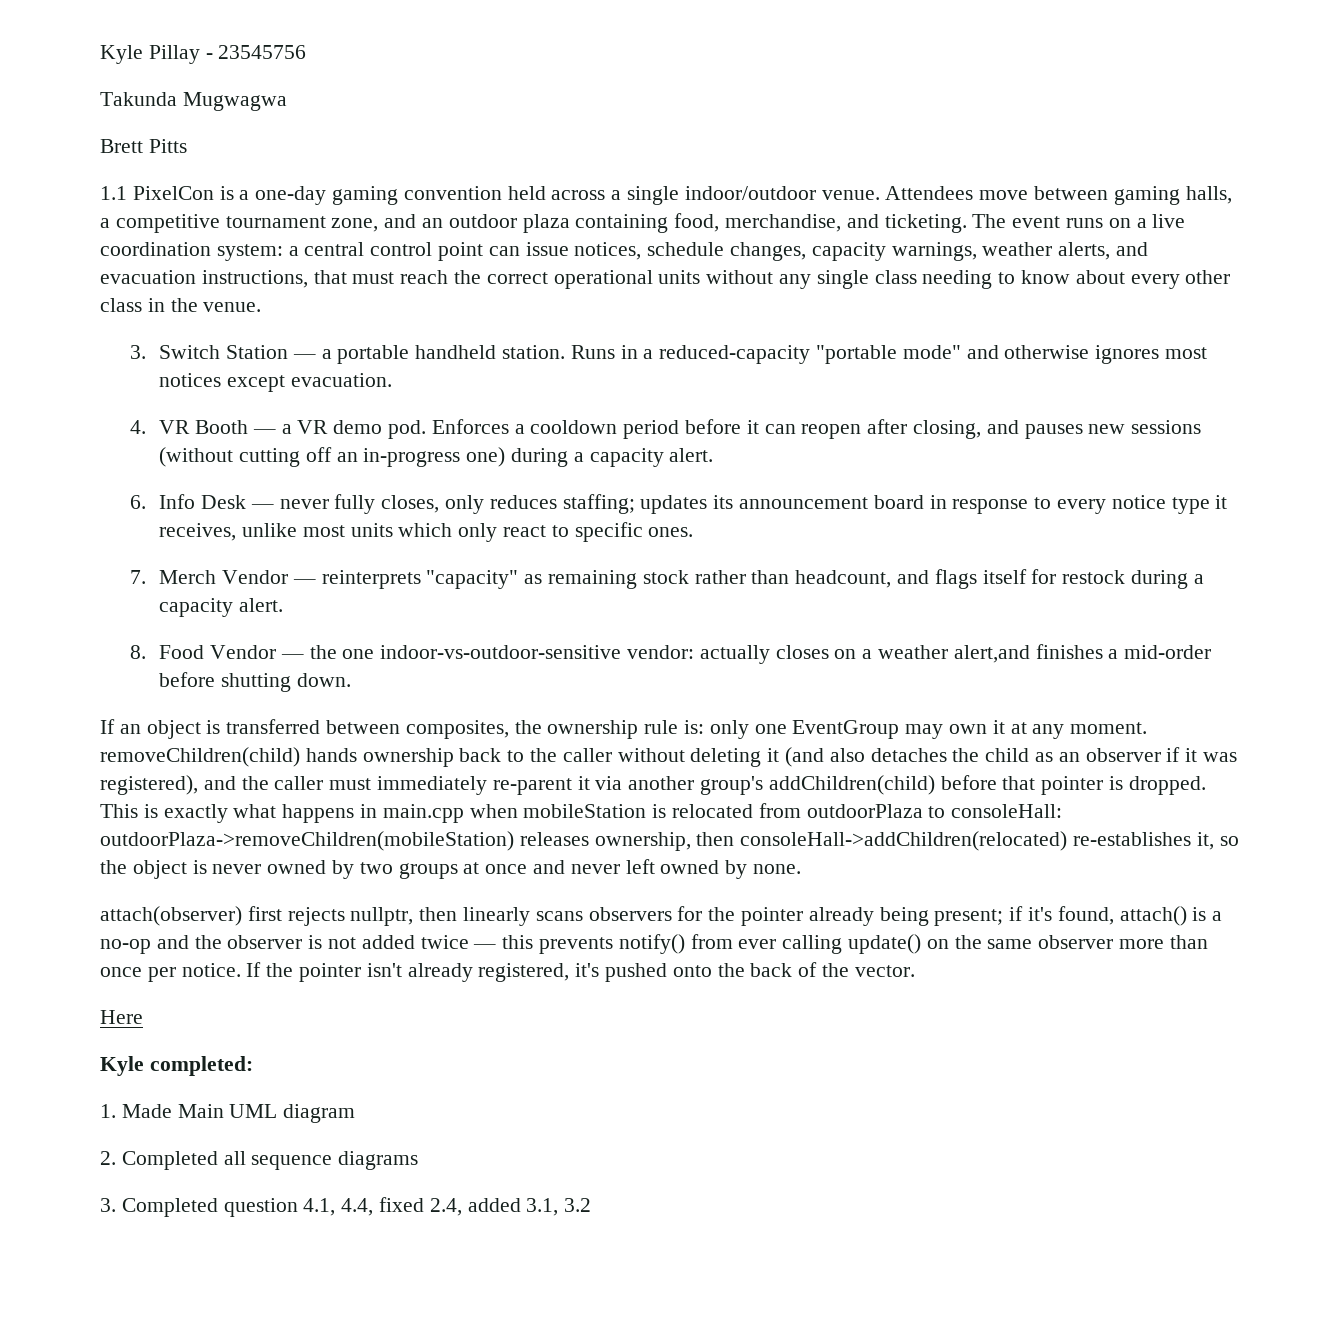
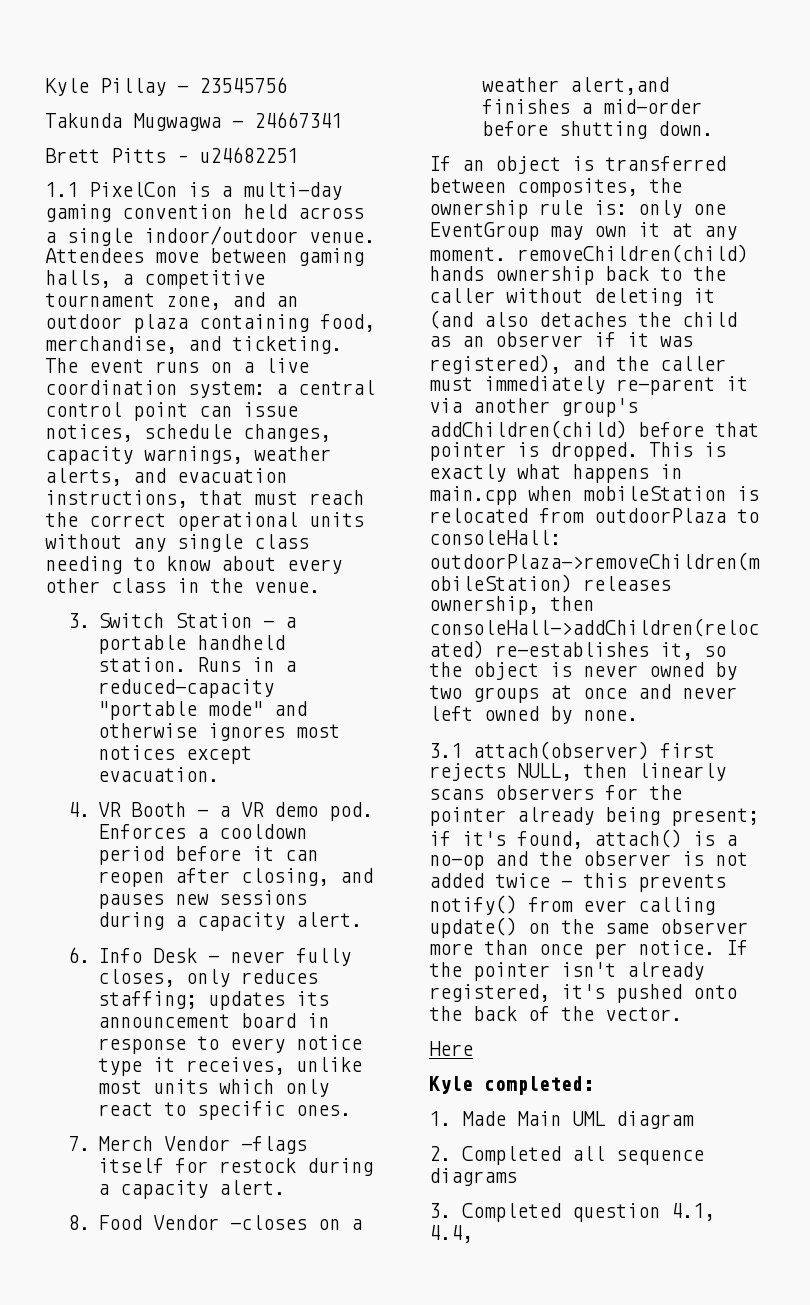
- Takunda Mugwagwa
+ Takunda Mugwagwa - 24667341
- Brett Pitts
+ Brett Pitts – u24682251
- 1.1 PixelCon is a one-day gaming convention held across a single indoor/outdoor venue.
+ 1.1 PixelCon is a multi-day gaming convention held across a single indoor/outdoor venue.
- Enforces a cooldown period before it can reopen after closing, and pauses new sessions (without cutting off an in-progress one) during a capacity alert.
+ Enforces a cooldown period before it can reopen after closing, and pauses new sessions during a capacity alert.
- 7. Merch Vendor — reinterprets "capacity" as remaining stock rather than headcount, and flags itself for restock during a capacity alert.
+ 7. Merch Vendor —flags itself for restock during a capacity alert.
- 8. Food Vendor — the one indoor-vs-outdoor-sensitive vendor: actually closes on a weather alert,and finishes a mid-order before shutting down.
+ 8. Food Vendor —closes on a weather alert,and finishes a mid-order before shutting down.
- attach(observer) first rejects nullptr, then linearly scans observers for the pointer already being present; if it's found, attach() is a no-op and the observer is not added twice — this prevents notify() from ever calling update() on the same observer more than once per notice.
+ 3.1 attach(observer) first rejects NULL, then linearly scans observers for the pointer already being present; if it's found, attach() is a no-op and the observer is not added twice — this prevents notify() from ever calling update() on the same observer more than once per notice.
- 3. Completed question 4.1, 4.4, fixed 2.4, added 3.1, 3.2
+ 3. Completed question 4.1, 4.4,

